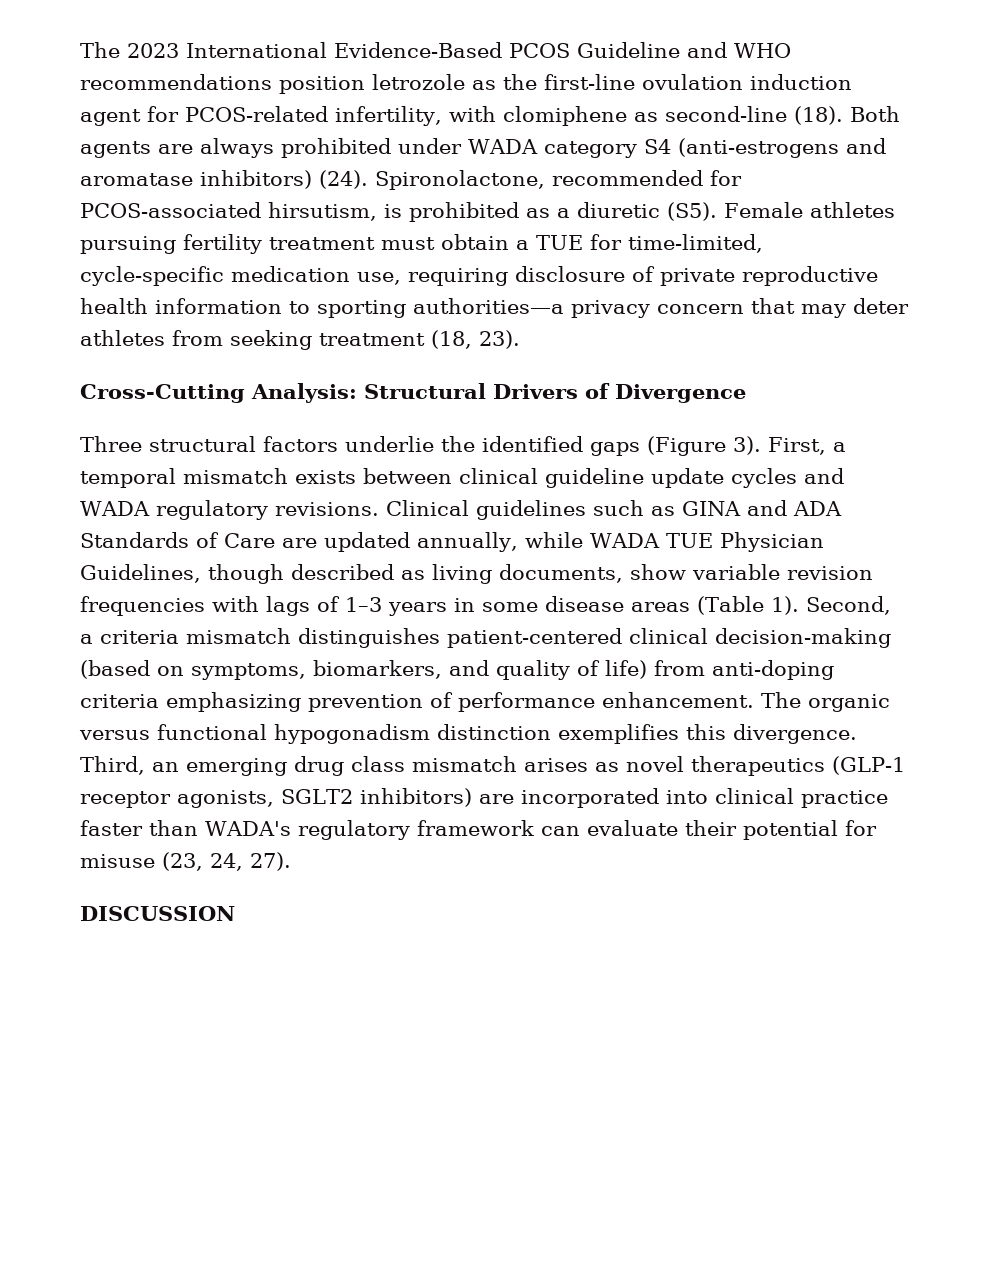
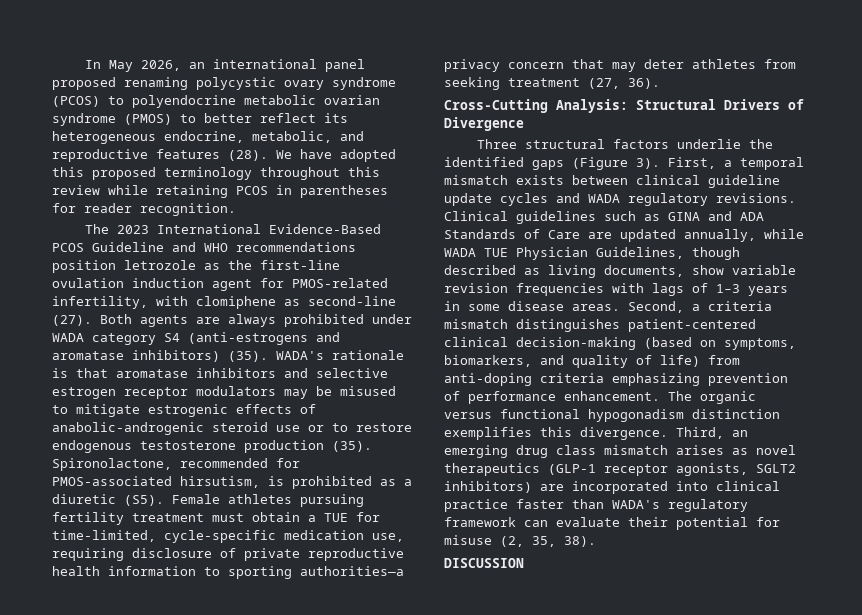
+ In May 2026, an international panel proposed renaming polycystic ovary syndrome (PCOS) to polyendocrine metabolic ovarian syndrome (PMOS) to better reflect its heterogeneous endocrine, metabolic, and reproductive features (28). We have adopted this proposed terminology throughout this review while retaining PCOS in parentheses for reader recognition.
- The 2023 International Evidence-Based PCOS Guideline and WHO recommendations position letrozole as the first-line ovulation induction agent for PCOS-related infertility, with clomiphene as second-line (18).
+ The 2023 International Evidence-Based PCOS Guideline and WHO recommendations position letrozole as the first-line ovulation induction agent for PMOS-related infertility, with clomiphene as second-line (27).
- Both agents are always prohibited under WADA category S4 (anti-estrogens and aromatase inhibitors) (24).
+ Both agents are always prohibited under WADA category S4 (anti-estrogens and aromatase inhibitors) (35). WADA's rationale is that aromatase inhibitors and selective estrogen receptor modulators may be misused to mitigate estrogenic effects of anabolic-androgenic steroid use or to restore endogenous testosterone production (35).
- Spironolactone, recommended for PCOS-associated hirsutism, is prohibited as a diuretic (S5). Female athletes pursuing fertility treatment must obtain a TUE for time-limited, cycle-specific medication use, requiring disclosure of private reproductive health information to sporting authorities—a privacy concern that may deter athletes from seeking treatment (18, 23).
+ Spironolactone, recommended for PMOS-associated hirsutism, is prohibited as a diuretic (S5). Female athletes pursuing fertility treatment must obtain a TUE for time-limited, cycle-specific medication use, requiring disclosure of private reproductive health information to sporting authorities—a privacy concern that may deter athletes from seeking treatment (27, 36).
- Clinical guidelines such as GINA and ADA Standards of Care are updated annually, while WADA TUE Physician Guidelines, though described as living documents, show variable revision frequencies with lags of 1–3 years in some disease areas (Table 1).
+ Clinical guidelines such as GINA and ADA Standards of Care are updated annually, while WADA TUE Physician Guidelines, though described as living documents, show variable revision frequencies with lags of 1–3 years in some disease areas.
- Third, an emerging drug class mismatch arises as novel therapeutics (GLP-1 receptor agonists, SGLT2 inhibitors) are incorporated into clinical practice faster than WADA's regulatory framework can evaluate their potential for misuse (23, 24, 27).
+ Third, an emerging drug class mismatch arises as novel therapeutics (GLP-1 receptor agonists, SGLT2 inhibitors) are incorporated into clinical practice faster than WADA's regulatory framework can evaluate their potential for misuse (2, 35, 38).

